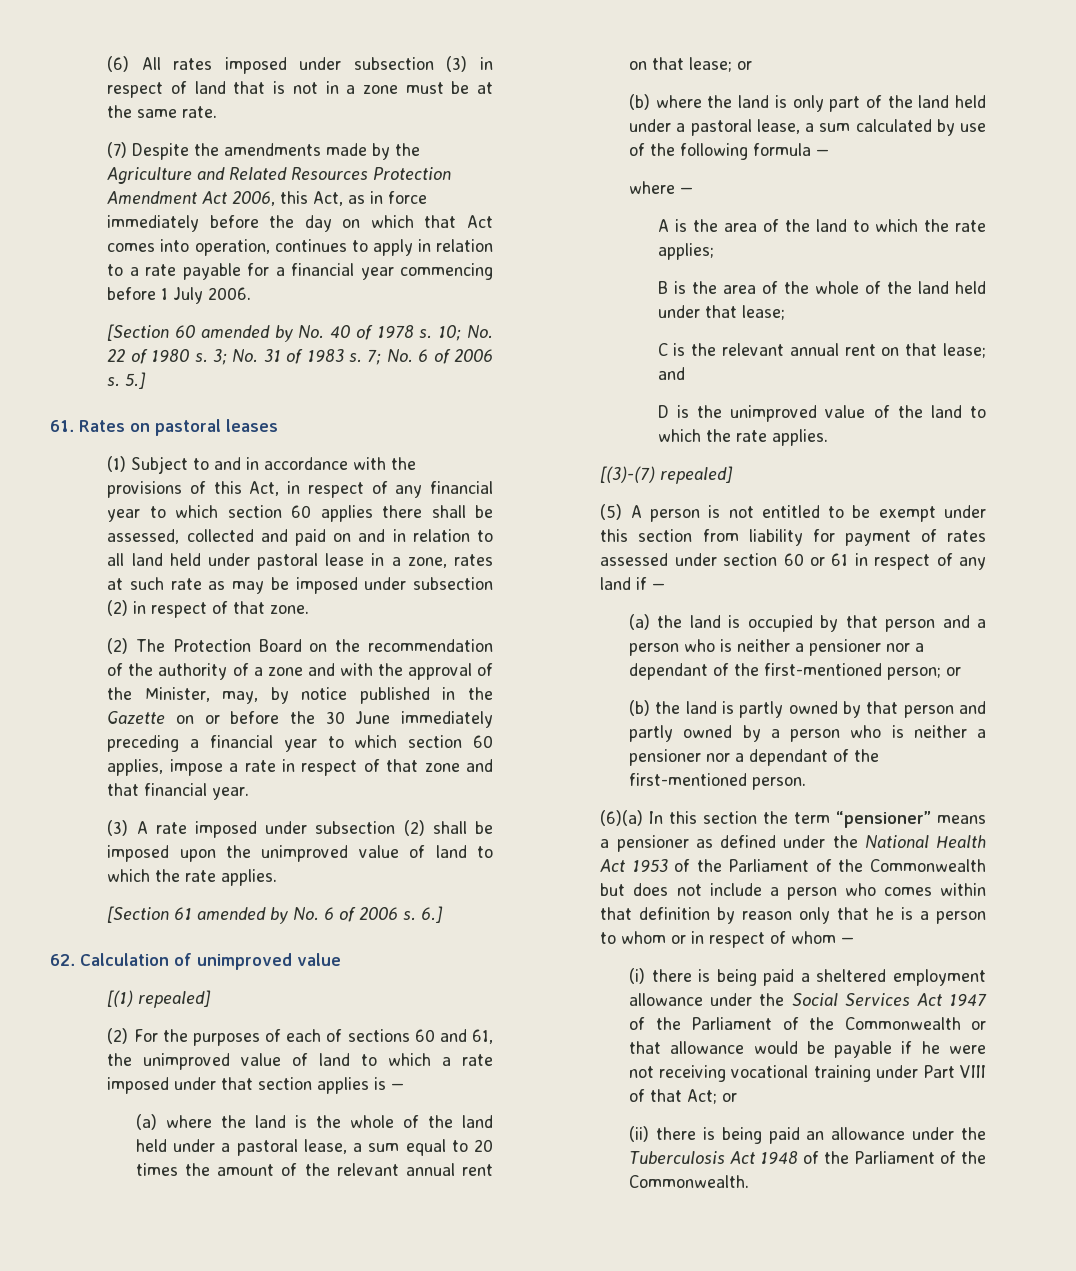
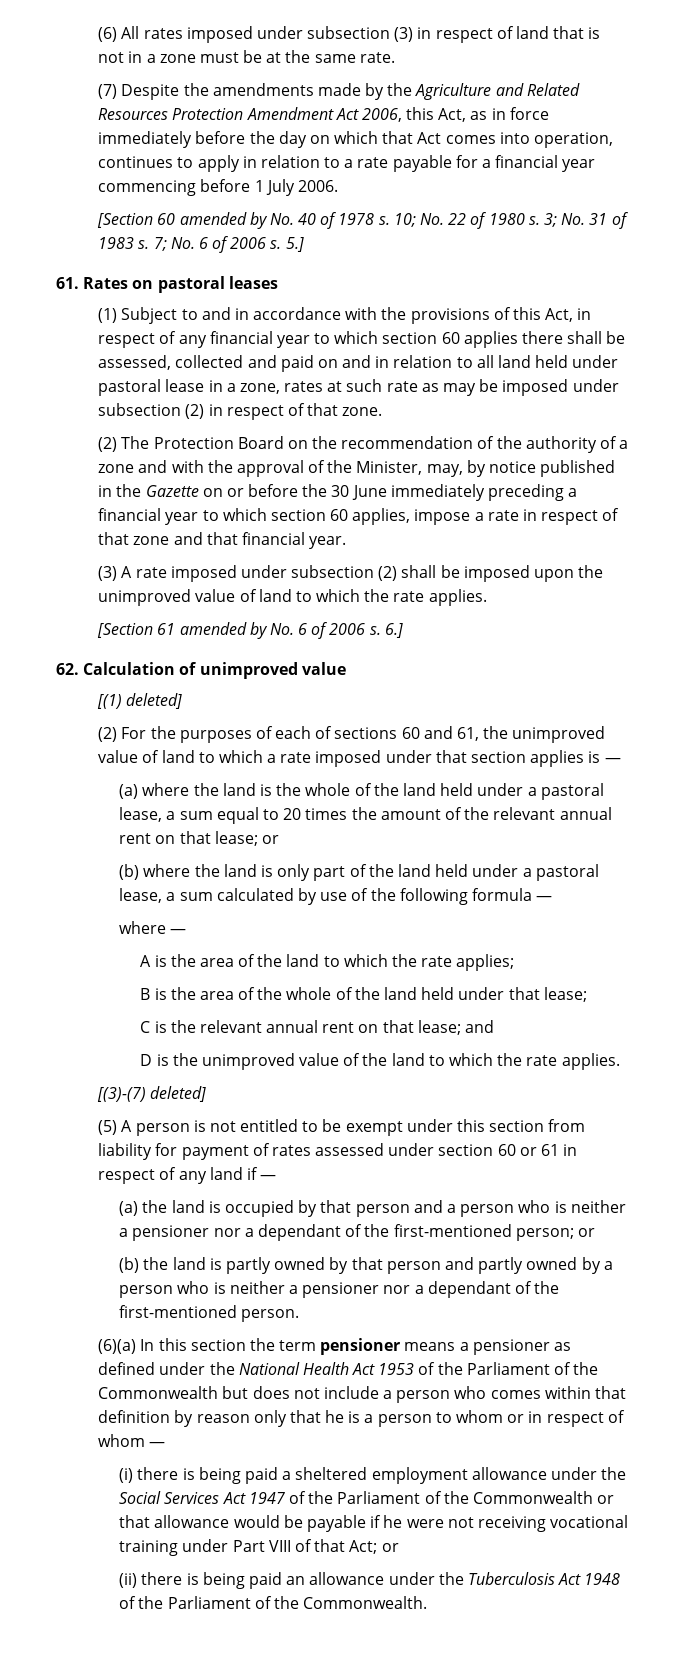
- [(1) repealed]
+ [(1) deleted]
- [(3)-(7) repealed]
+ [(3)-(7) deleted]
- (6)(a) In this section the term “pensioner” means a pensioner as defined under the National Health Act 1953 of the Parliament of the Commonwealth but does not include a person who comes within that definition by reason only that he is a person to whom or in respect of whom —
+ (6)(a) In this section the term pensioner means a pensioner as defined under the National Health Act 1953 of the Parliament of the Commonwealth but does not include a person who comes within that definition by reason only that he is a person to whom or in respect of whom —

